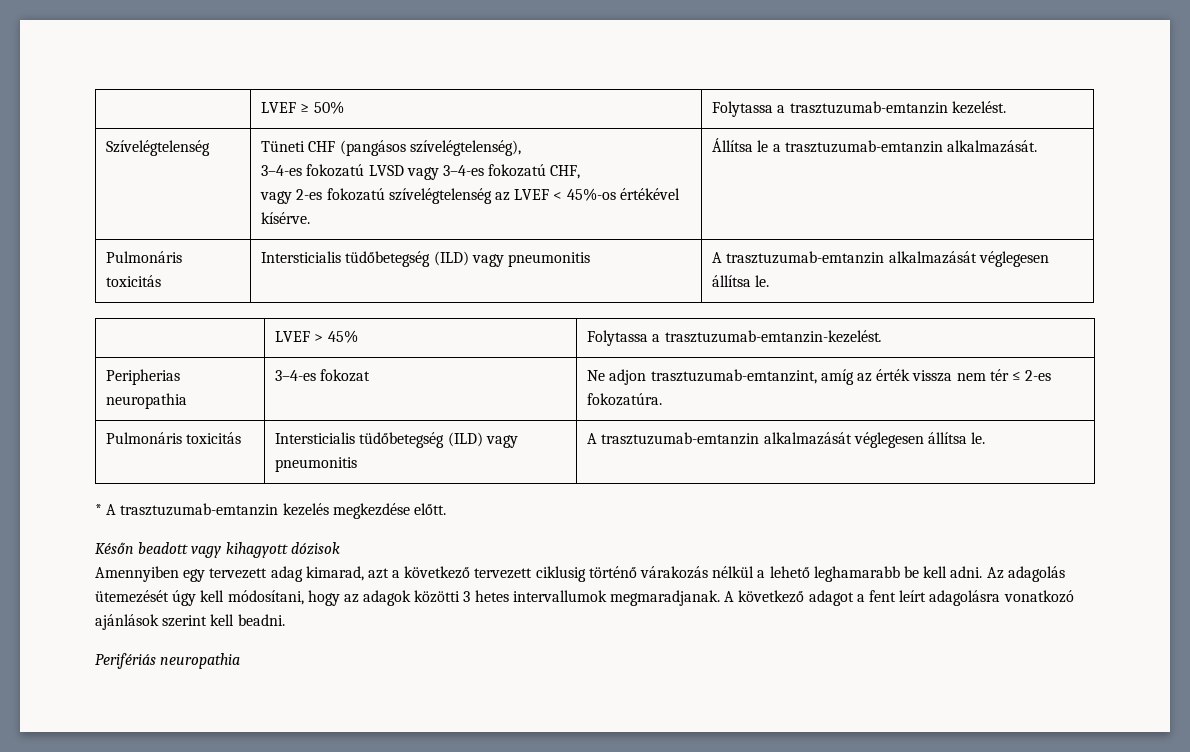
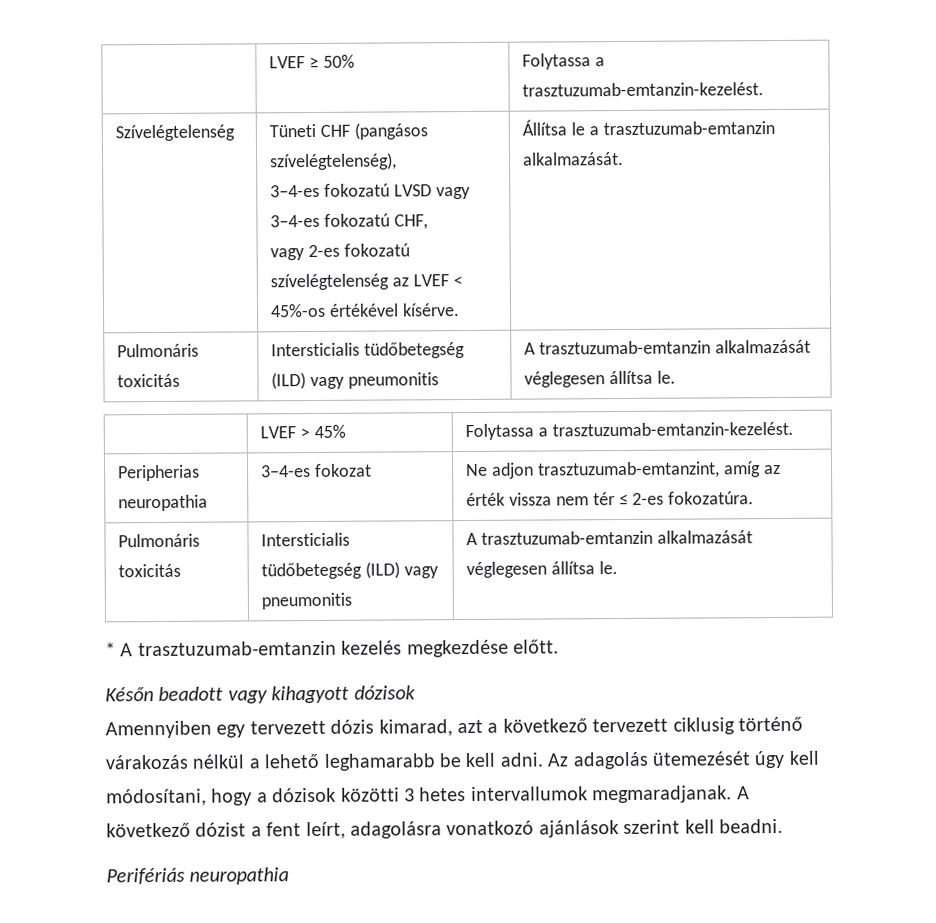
- | LVEF ≥ 50% | Folytassa a trasztuzumab-emtanzin kezelést.
+ | LVEF ≥ 50% | Folytassa a trasztuzumab-emtanzin-kezelést.
- Amennyiben egy tervezett adag kimarad, azt a következő tervezett ciklusig történő várakozás nélkül a lehető leghamarabb be kell adni.
+ Amennyiben egy tervezett dózis kimarad, azt a következő tervezett ciklusig történő várakozás nélkül a lehető leghamarabb be kell adni.
- Az adagolás ütemezését úgy kell módosítani, hogy az adagok közötti 3 hetes intervallumok megmaradjanak.
+ Az adagolás ütemezését úgy kell módosítani, hogy a dózisok közötti 3 hetes intervallumok megmaradjanak.
- A következő adagot a fent leírt adagolásra vonatkozó ajánlások szerint kell beadni.
+ A következő dózist a fent leírt, adagolásra vonatkozó ajánlások szerint kell beadni.

